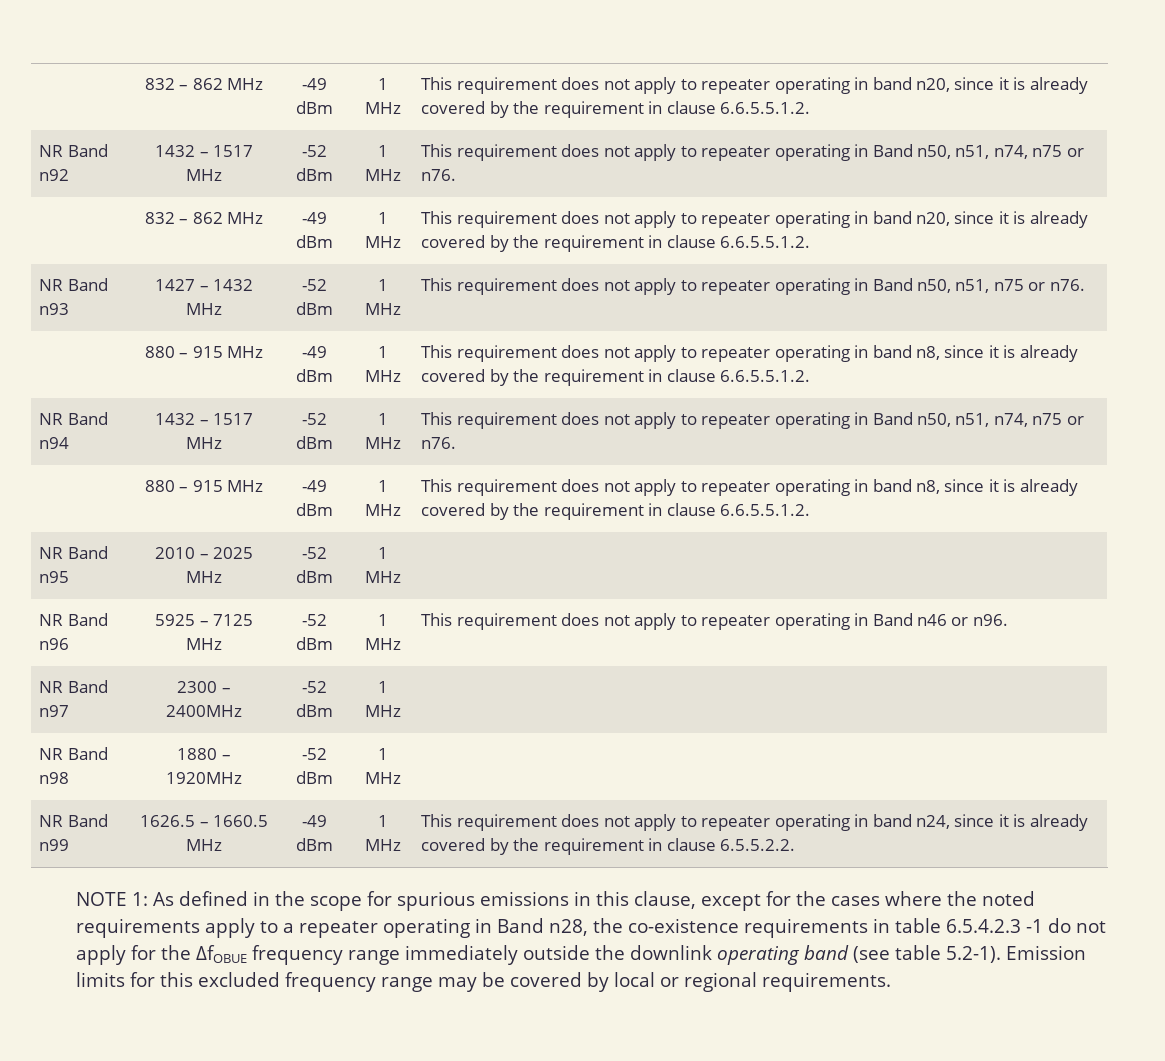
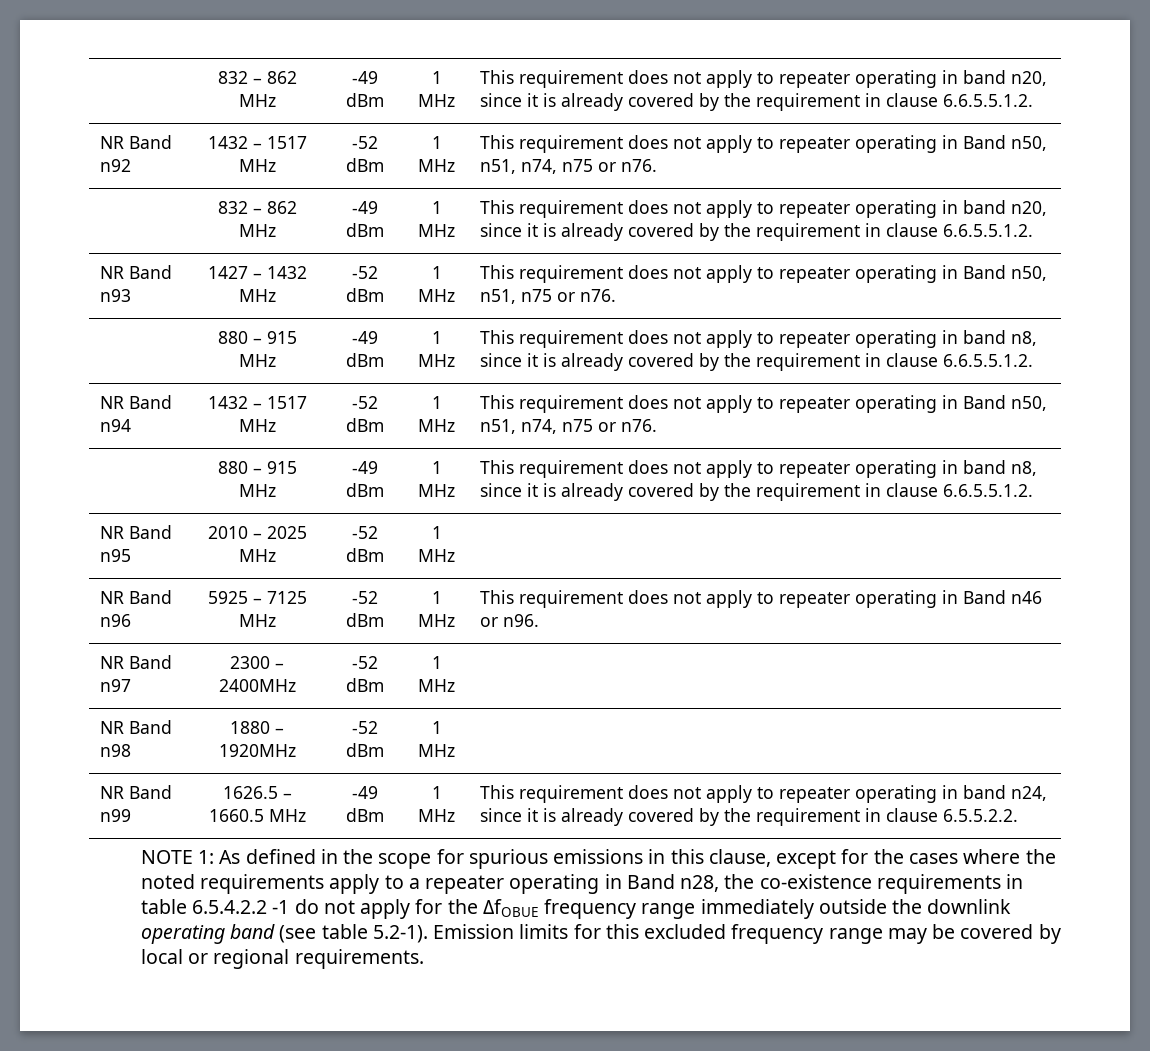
- As defined in the scope for spurious emissions in this clause, except for the cases where the noted requirements apply to a repeater operating in Band n28, the co-existence requirements in table 6.5.4.2.3 -1 do not apply for the ΔfOBUE frequency range immediately outside the downlink operating band (see table 5.2-1). Emission limits for this excluded frequency range may be covered by local or regional requirements.
+ As defined in the scope for spurious emissions in this clause, except for the cases where the noted requirements apply to a repeater operating in Band n28, the co-existence requirements in table 6.5.4.2.2 -1 do not apply for the ΔfOBUE frequency range immediately outside the downlink operating band (see table 5.2-1). Emission limits for this excluded frequency range may be covered by local or regional requirements.

